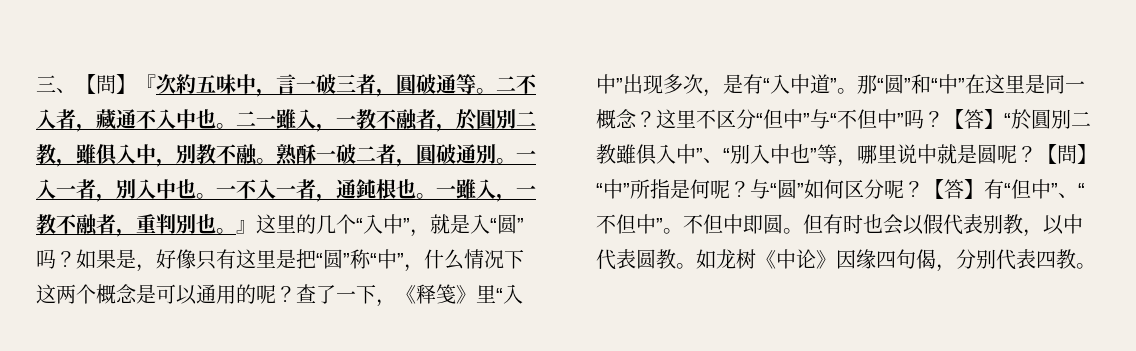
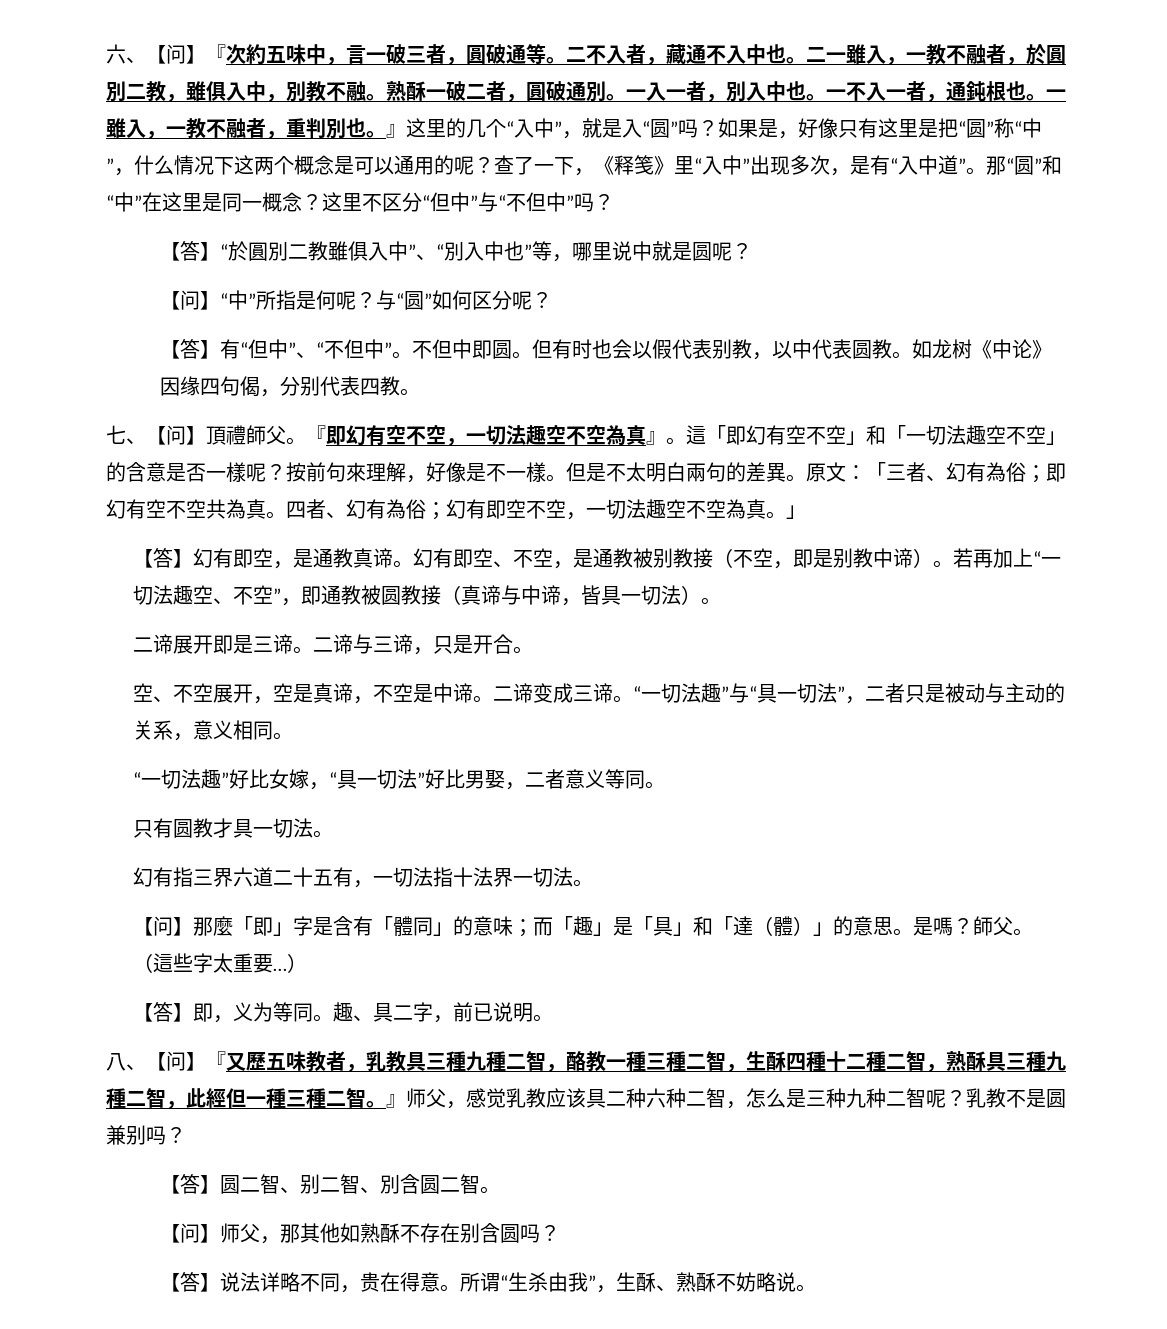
- 三、【問】『次約五味中，言一破三者，圓破通等。
+ 六、【问】『次約五味中，言一破三者，圓破通等。
- 这里不区分“但中”与“不但中”吗？【答】“於圓別二教雖俱入中”、“別入中也”等，哪里说中就是圆呢？【問】“中”所指是何呢？
+ 这里不区分“但中”与“不但中”吗？
+ 【答】“於圓別二教雖俱入中”、“別入中也”等，哪里说中就是圆呢？
+ 【问】“中”所指是何呢？
- 与“圆”如何区分呢？【答】有“但中”、“不但中”。
+ 与“圆”如何区分呢？
+ 【答】有“但中”、“不但中”。
+ 七、【问】頂禮師父。『即幻有空不空，一切法趣空不空為真』。這「即幻有空不空」和「一切法趣空不空」的含意是否一樣呢？按前句來理解，好像是不一樣。但是不太明白兩句的差異。原文：「三者、幻有為俗；即幻有空不空共為真。四者、幻有為俗；幻有即空不空，一切法趣空不空為真。」
+ 【答】幻有即空，是通教真谛。幻有即空、不空，是通教被别教接（不空，即是别教中谛）。若再加上“一切法趣空、不空”，即通教被圆教接（真谛与中谛，皆具一切法）。
+ 二谛展开即是三谛。二谛与三谛，只是开合。
+ 空、不空展开，空是真谛，不空是中谛。二谛变成三谛。“一切法趣”与“具一切法”，二者只是被动与主动的关系，意义相同。
+ “一切法趣”好比女嫁，“具一切法”好比男娶，二者意义等同。
+ 只有圆教才具一切法。
+ 幻有指三界六道二十五有，一切法指十法界一切法。
+ 【问】那麼「即」字是含有「體同」的意味；而「趣」是「具」和「達（體）」的意思。是嗎？師父。（這些字太重要…）
+ 【答】即，义为等同。趣、具二字，前已说明。
+ 八、【问】『又歷五味教者，乳教具三種九種二智，酪教一種三種二智，生酥四種十二種二智，熟酥具三種九種二智，此經但一種三種二智。』师父，感觉乳教应该具二种六种二智，怎么是三种九种二智呢？乳教不是圆兼别吗？
+ 【答】圆二智、别二智、別含圆二智。
+ 【问】师父，那其他如熟酥不存在别含圆吗？
+ 【答】说法详略不同，贵在得意。所谓“生杀由我”，生酥、熟酥不妨略说。

